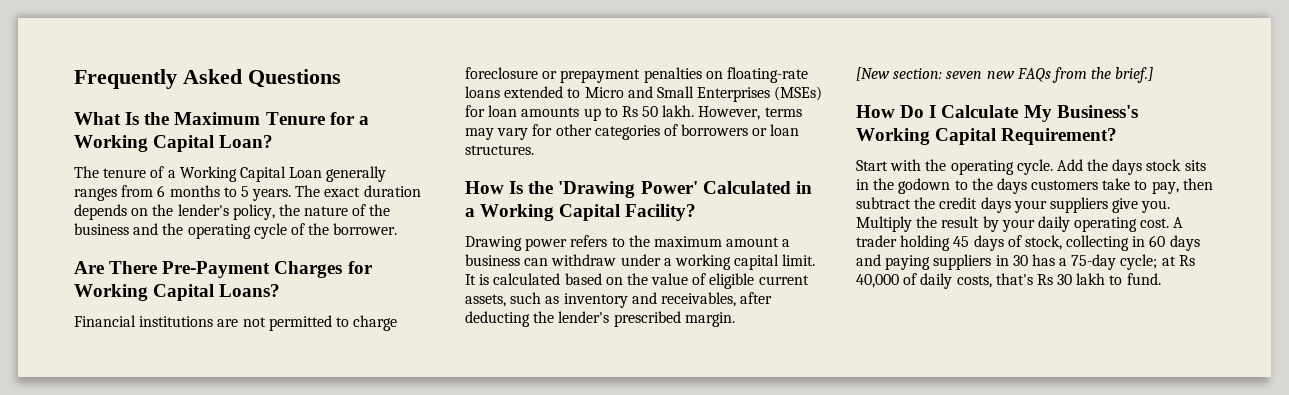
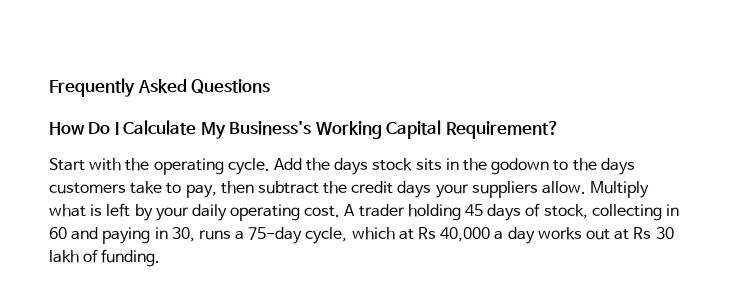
- What Is the Maximum Tenure for a Working Capital Loan?
- The tenure of a Working Capital Loan generally ranges from 6 months to 5 years. The exact duration depends on the lender's policy, the nature of the business and the operating cycle of the borrower.
- Are There Pre-Payment Charges for Working Capital Loans?
- Financial institutions are not permitted to charge foreclosure or prepayment penalties on floating-rate loans extended to Micro and Small Enterprises (MSEs) for loan amounts up to Rs 50 lakh. However, terms may vary for other categories of borrowers or loan structures.
- How Is the 'Drawing Power' Calculated in a Working Capital Facility?
- Drawing power refers to the maximum amount a business can withdraw under a working capital limit. It is calculated based on the value of eligible current assets, such as inventory and receivables, after deducting the lender's prescribed margin.
- [New section: seven new FAQs from the brief.]
- Add the days stock sits in the godown to the days customers take to pay, then subtract the credit days your suppliers give you. Multiply the result by your daily operating cost.
+ Add the days stock sits in the godown to the days customers take to pay, then subtract the credit days your suppliers allow. Multiply what is left by your daily operating cost.
- A trader holding 45 days of stock, collecting in 60 days and paying suppliers in 30 has a 75-day cycle; at Rs 40,000 of daily costs, that's Rs 30 lakh to fund.
+ A trader holding 45 days of stock, collecting in 60 and paying in 30, runs a 75-day cycle, which at Rs 40,000 a day works out at Rs 30 lakh of funding.

